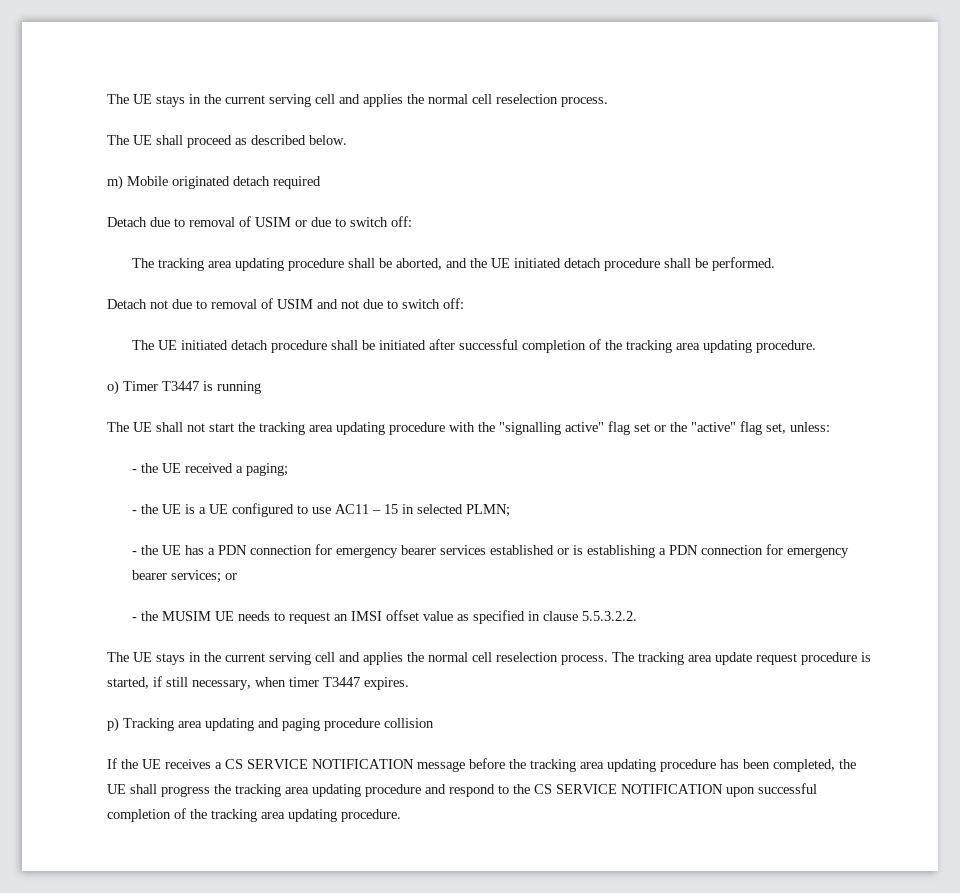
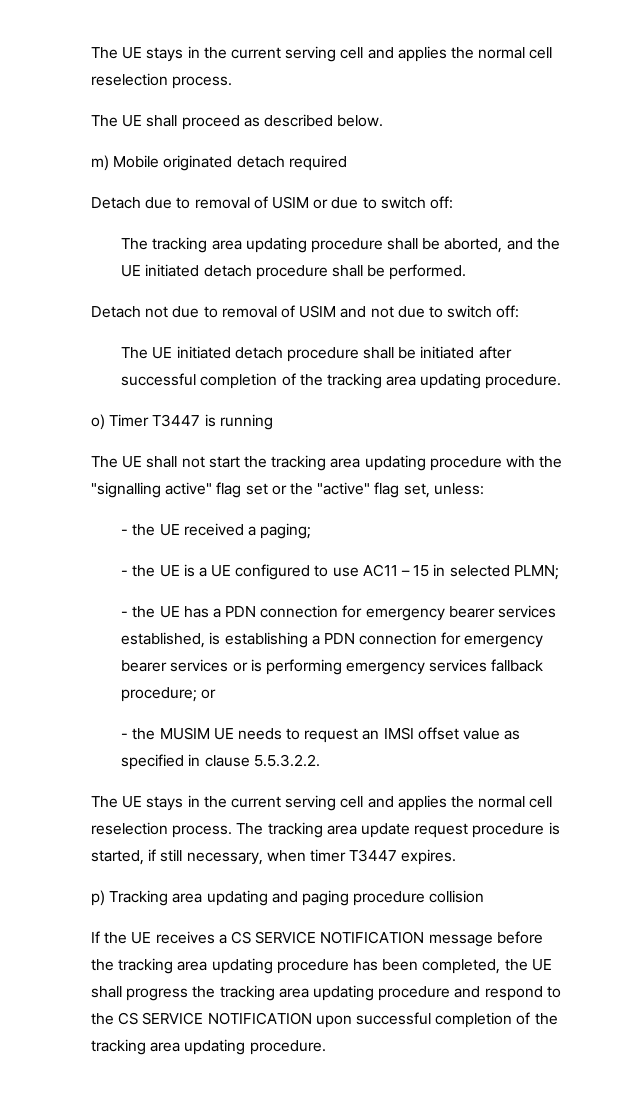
- - the UE has a PDN connection for emergency bearer services established or is establishing a PDN connection for emergency bearer services; or
+ - the UE has a PDN connection for emergency bearer services established, is establishing a PDN connection for emergency bearer services or is performing emergency services fallback procedure; or

